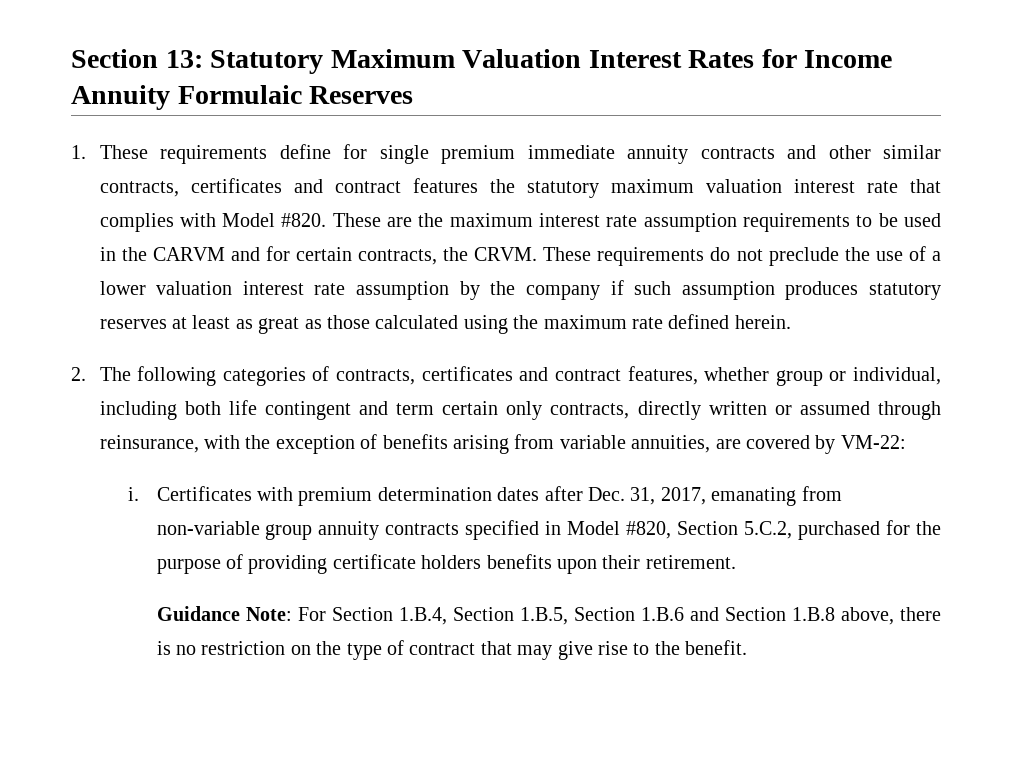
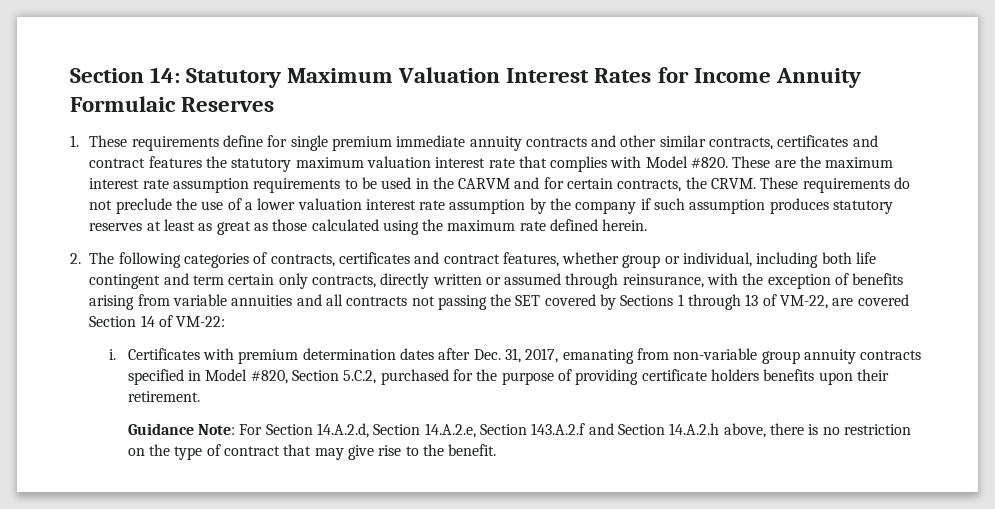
- Section 13: Statutory Maximum Valuation Interest Rates for Income Annuity Formulaic Reserves
+ Section 14: Statutory Maximum Valuation Interest Rates for Income Annuity Formulaic Reserves
- 2. The following categories of contracts, certificates and contract features, whether group or individual, including both life contingent and term certain only contracts, directly written or assumed through reinsurance, with the exception of benefits arising from variable annuities, are covered by VM-22:
+ 2. The following categories of contracts, certificates and contract features, whether group or individual, including both life contingent and term certain only contracts, directly written or assumed through reinsurance, with the exception of benefits arising from variable annuities and all contracts not passing the SET covered by Sections 1 through 13 of VM-22, are covered Section 14 of VM-22:
- Guidance Note: For Section 1.B.4, Section 1.B.5, Section 1.B.6 and Section 1.B.8 above, there is no restriction on the type of contract that may give rise to the benefit.
+ Guidance Note: For Section 14.A.2.d, Section 14.A.2.e, Section 143.A.2.f and Section 14.A.2.h above, there is no restriction on the type of contract that may give rise to the benefit.

